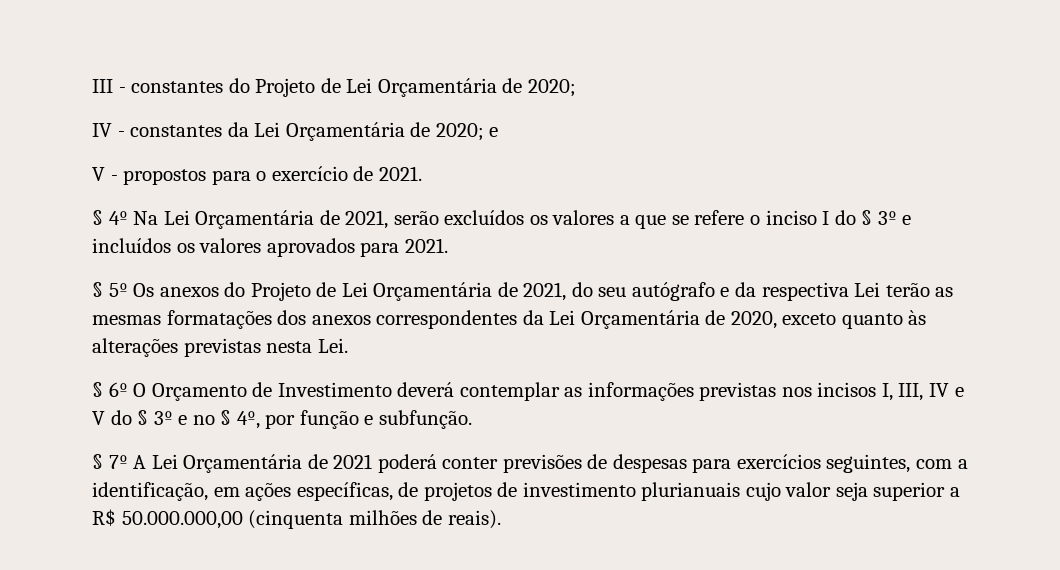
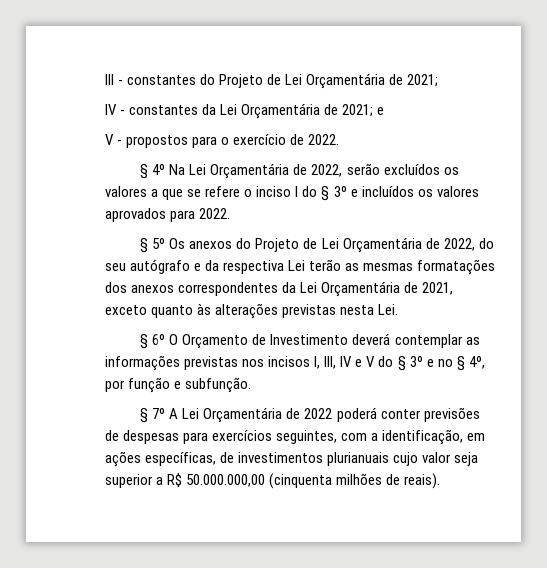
- III - constantes do Projeto de Lei Orçamentária de 2020;
+ III - constantes do Projeto de Lei Orçamentária de 2021;
- IV - constantes da Lei Orçamentária de 2020; e
+ IV - constantes da Lei Orçamentária de 2021; e
- V - propostos para o exercício de 2021.
+ V - propostos para o exercício de 2022.
- § 4º Na Lei Orçamentária de 2021, serão excluídos os valores a que se refere o inciso I do § 3º e incluídos os valores aprovados para 2021.
+ § 4º Na Lei Orçamentária de 2022, serão excluídos os valores a que se refere o inciso I do § 3º e incluídos os valores aprovados para 2022.
- § 5º Os anexos do Projeto de Lei Orçamentária de 2021, do seu autógrafo e da respectiva Lei terão as mesmas formatações dos anexos correspondentes da Lei Orçamentária de 2020, exceto quanto às alterações previstas nesta Lei.
+ § 5º Os anexos do Projeto de Lei Orçamentária de 2022, do seu autógrafo e da respectiva Lei terão as mesmas formatações dos anexos correspondentes da Lei Orçamentária de 2021, exceto quanto às alterações previstas nesta Lei.
- § 7º A Lei Orçamentária de 2021 poderá conter previsões de despesas para exercícios seguintes, com a identificação, em ações específicas, de projetos de investimento plurianuais cujo valor seja superior a R$ 50.000.000,00 (cinquenta milhões de reais).
+ § 7º A Lei Orçamentária de 2022 poderá conter previsões de despesas para exercícios seguintes, com a identificação, em ações específicas, de investimentos plurianuais cujo valor seja superior a R$ 50.000.000,00 (cinquenta milhões de reais).

